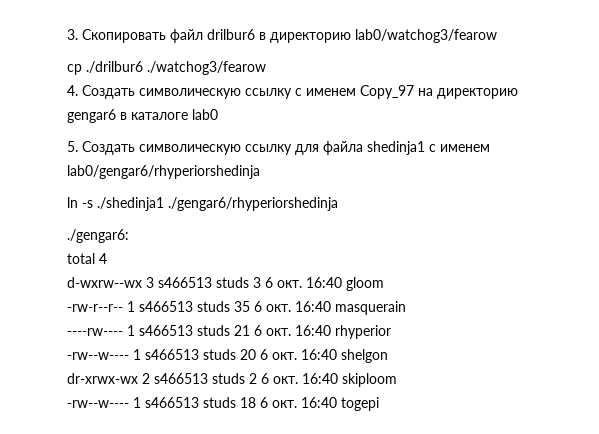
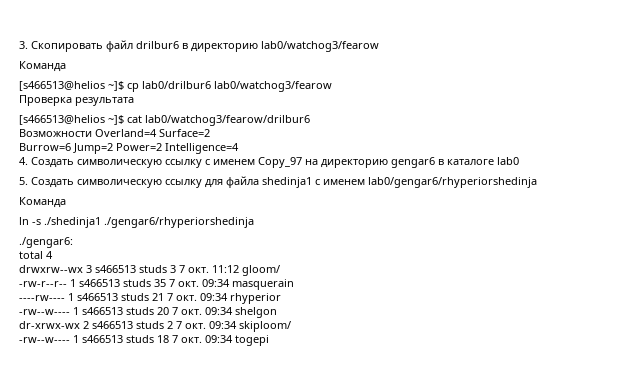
  3. Скопировать файл drilbur6 в директорию lab0/watchog3/fearow
- cp ./drilbur6 ./watchog3/fearow
+ Команда
+ [s466513@helios ~]$ cp lab0/drilbur6 lab0/watchog3/fearow
+ Проверка результата
+ [s466513@helios ~]$ cat lab0/watchog3/fearow/drilbur6
+ Возможности Overland=4 Surface=2
+ Burrow=6 Jump=2 Power=2 Intelligence=4
  5. Создать символическую ссылку для файла shedinja1 с именем lab0/gengar6/rhyperiorshedinja
+ Команда
- d-wxrw--wx 3 s466513 studs 3 6 окт. 16:40 gloom
+ drwxrw--wx 3 s466513 studs 3 7 окт. 11:12 gloom/
- -rw-r--r-- 1 s466513 studs 35 6 окт. 16:40 masquerain
+ -rw-r--r-- 1 s466513 studs 35 7 окт. 09:34 masquerain
- ----rw---- 1 s466513 studs 21 6 окт. 16:40 rhyperior
+ ----rw---- 1 s466513 studs 21 7 окт. 09:34 rhyperior
- -rw--w---- 1 s466513 studs 20 6 окт. 16:40 shelgon
+ -rw--w---- 1 s466513 studs 20 7 окт. 09:34 shelgon
- dr-xrwx-wx 2 s466513 studs 2 6 окт. 16:40 skiploom
+ dr-xrwx-wx 2 s466513 studs 2 7 окт. 09:34 skiploom/
- -rw--w---- 1 s466513 studs 18 6 окт. 16:40 togepi
+ -rw--w---- 1 s466513 studs 18 7 окт. 09:34 togepi

